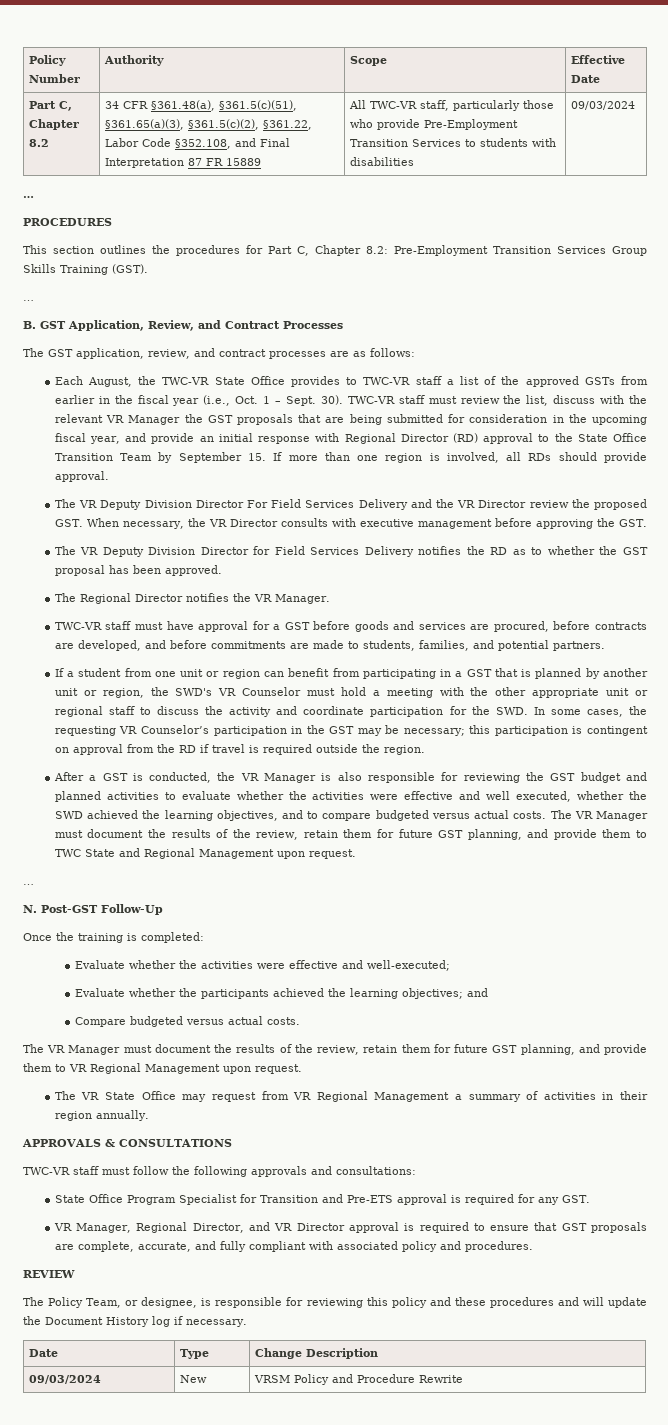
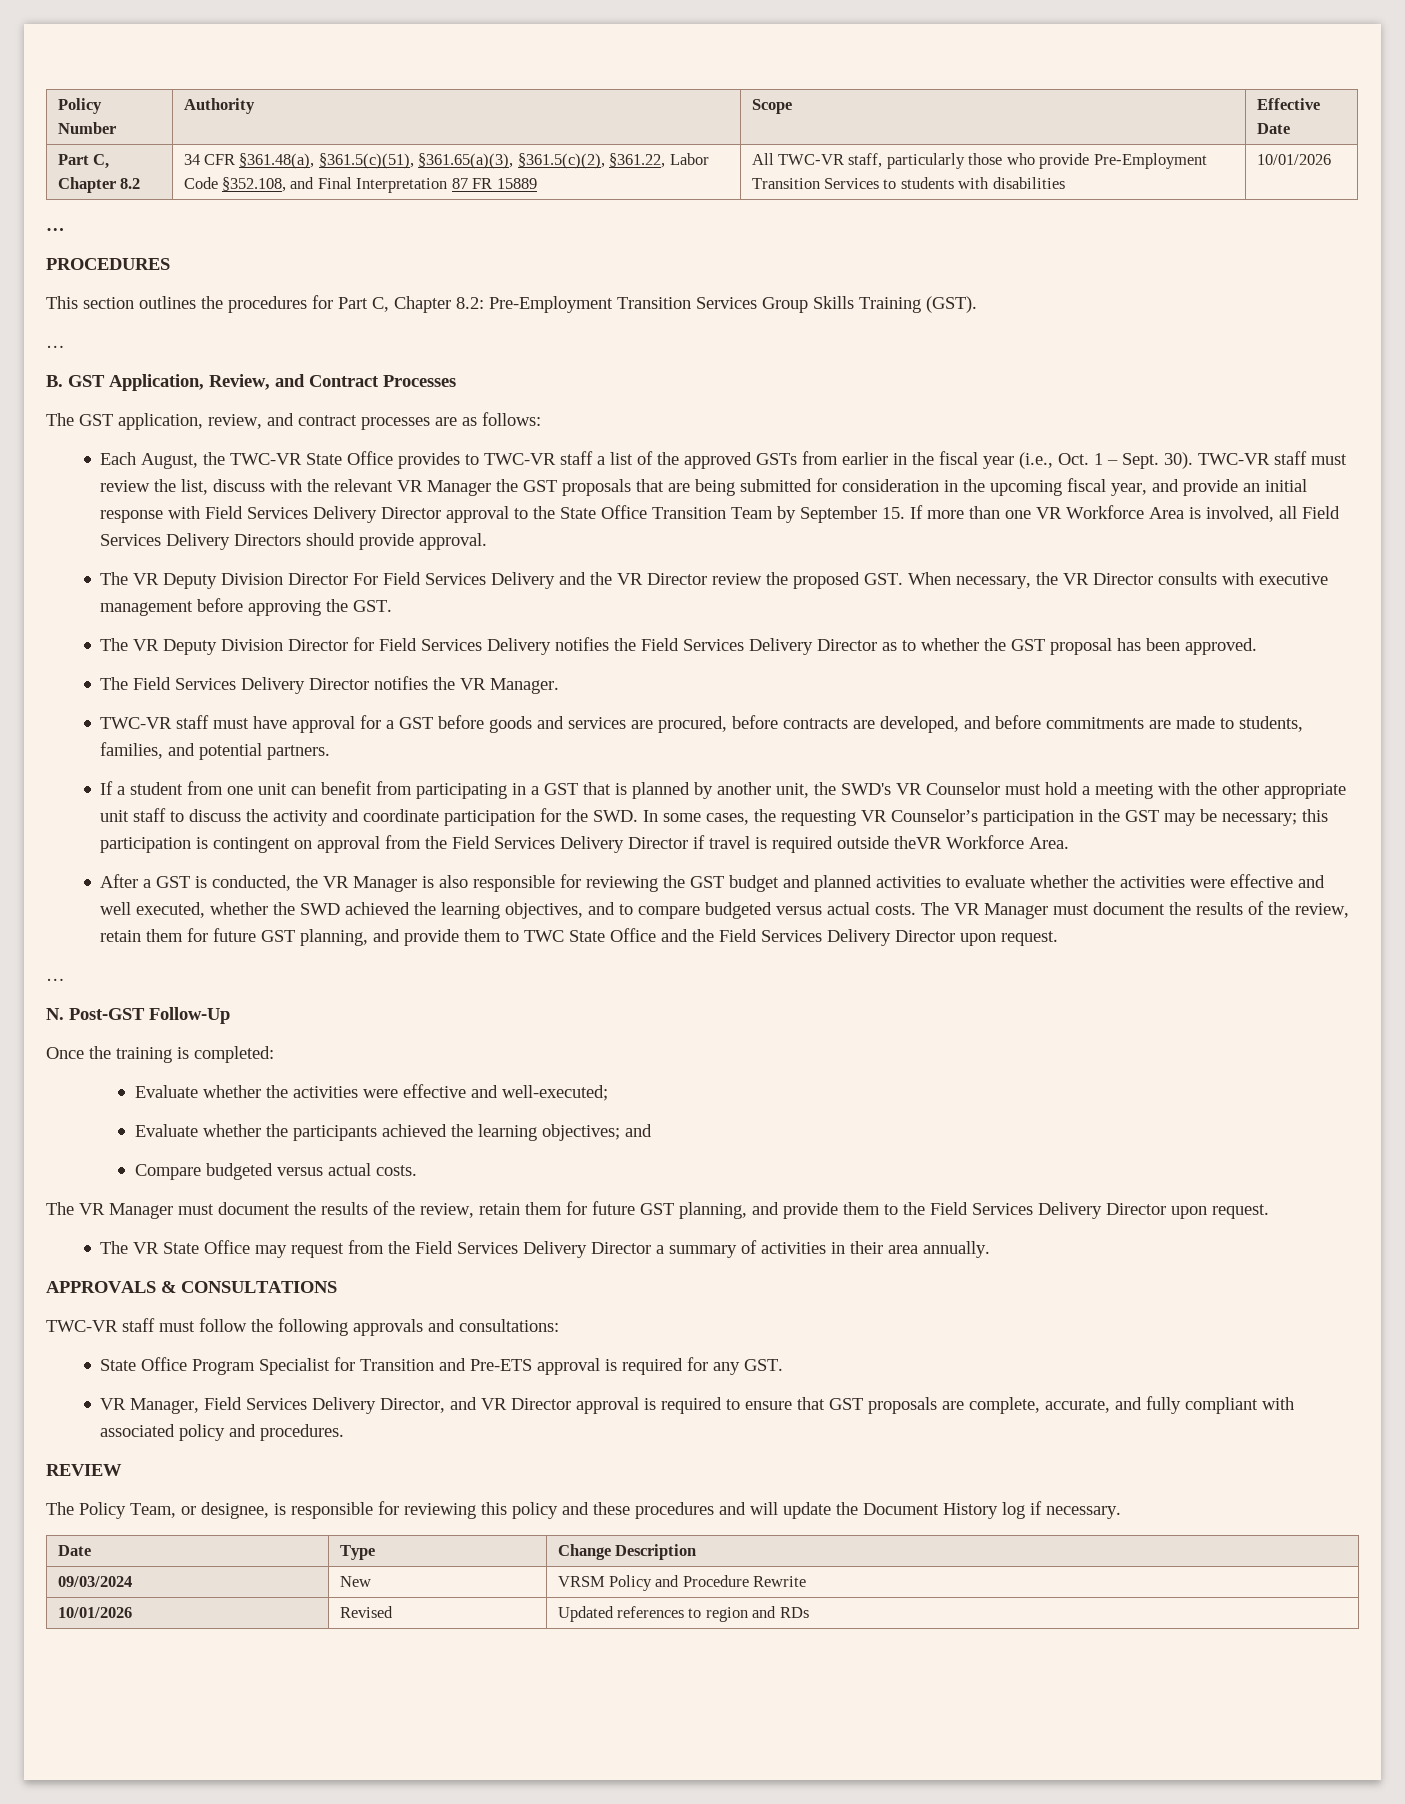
- Part C, Chapter 8.2 | 34 CFR §361.48(a), §361.5(c)(51), §361.65(a)(3), §361.5(c)(2), §361.22, Labor Code §352.108, and Final Interpretation 87 FR 15889 | All TWC-VR staff, particularly those who provide Pre-Employment Transition Services to students with disabilities | 09/03/2024
+ Part C, Chapter 8.2 | 34 CFR §361.48(a), §361.5(c)(51), §361.65(a)(3), §361.5(c)(2), §361.22, Labor Code §352.108, and Final Interpretation 87 FR 15889 | All TWC-VR staff, particularly those who provide Pre-Employment Transition Services to students with disabilities | 10/01/2026
- TWC-VR staff must review the list, discuss with the relevant VR Manager the GST proposals that are being submitted for consideration in the upcoming fiscal year, and provide an initial response with Regional Director (RD) approval to the State Office Transition Team by September 15. If more than one region is involved, all RDs should provide approval.
+ TWC-VR staff must review the list, discuss with the relevant VR Manager the GST proposals that are being submitted for consideration in the upcoming fiscal year, and provide an initial response with Field Services Delivery Director approval to the State Office Transition Team by September 15. If more than one VR Workforce Area is involved, all Field Services Delivery Directors should provide approval.
- The VR Deputy Division Director for Field Services Delivery notifies the RD as to whether the GST proposal has been approved.
+ The VR Deputy Division Director for Field Services Delivery notifies the Field Services Delivery Director as to whether the GST proposal has been approved.
- The Regional Director notifies the VR Manager.
+ The Field Services Delivery Director notifies the VR Manager.
- If a student from one unit or region can benefit from participating in a GST that is planned by another unit or region, the SWD's VR Counselor must hold a meeting with the other appropriate unit or regional staff to discuss the activity and coordinate participation for the SWD. In some cases, the requesting VR Counselor’s participation in the GST may be necessary;
+ If a student from one unit can benefit from participating in a GST that is planned by another unit, the SWD's VR Counselor must hold a meeting with the other appropriate unit staff to discuss the activity and coordinate participation for the SWD. In some cases, the requesting VR Counselor’s participation in the GST may be necessary;
- this participation is contingent on approval from the RD if travel is required outside the region.
+ this participation is contingent on approval from the Field Services Delivery Director if travel is required outside theVR Workforce Area.
- The VR Manager must document the results of the review, retain them for future GST planning, and provide them to TWC State and Regional Management upon request.
+ The VR Manager must document the results of the review, retain them for future GST planning, and provide them to TWC State Office and the Field Services Delivery Director upon request.
- The VR Manager must document the results of the review, retain them for future GST planning, and provide them to VR Regional Management upon request.
+ The VR Manager must document the results of the review, retain them for future GST planning, and provide them to the Field Services Delivery Director upon request.
- The VR State Office may request from VR Regional Management a summary of activities in their region annually.
+ The VR State Office may request from the Field Services Delivery Director a summary of activities in their area annually.
- VR Manager, Regional Director, and VR Director approval is required to ensure that GST proposals are complete, accurate, and fully compliant with associated policy and procedures.
+ VR Manager, Field Services Delivery Director, and VR Director approval is required to ensure that GST proposals are complete, accurate, and fully compliant with associated policy and procedures.
+ 10/01/2026 | Revised | Updated references to region and RDs

